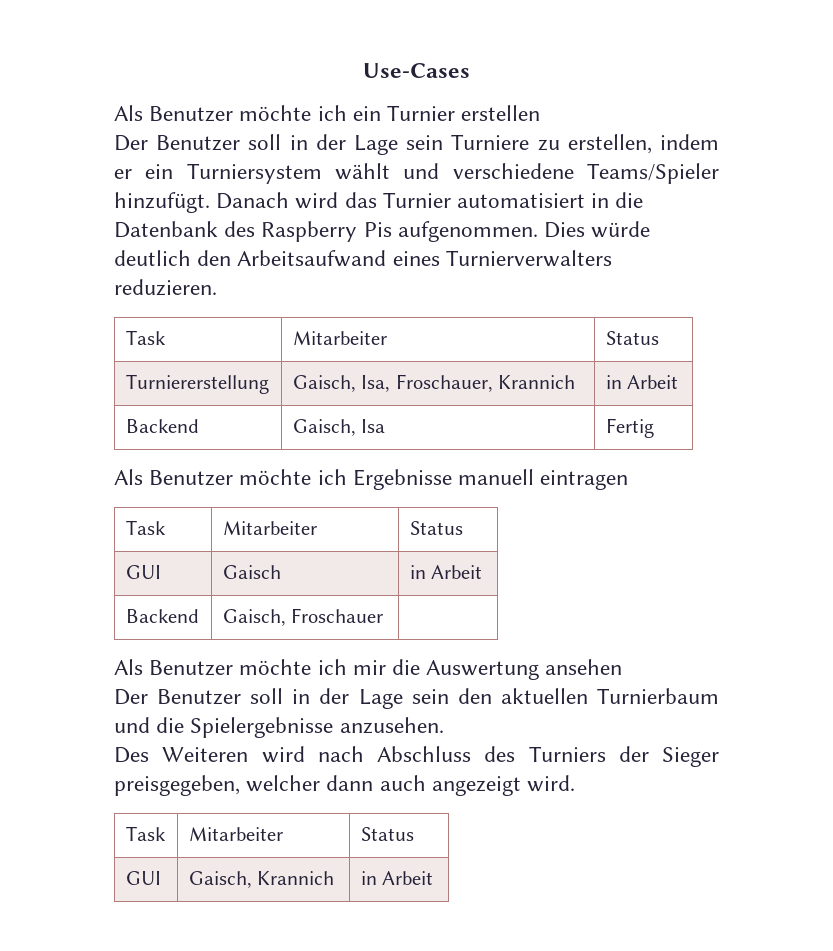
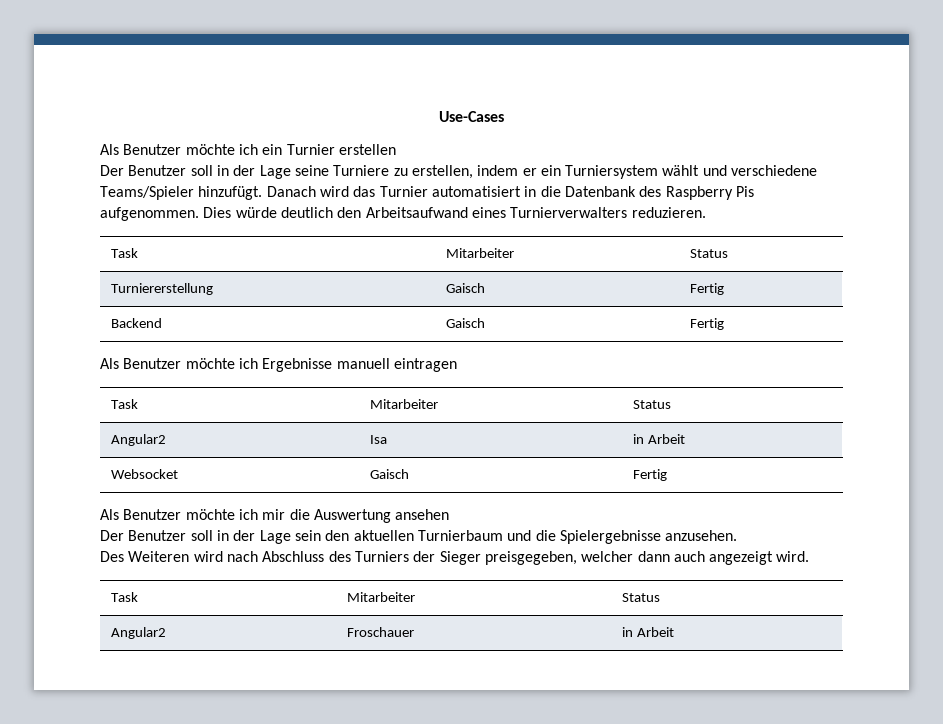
- Der Benutzer soll in der Lage sein Turniere zu erstellen, indem er ein Turniersystem wählt und verschiedene Teams/Spieler hinzufügt.
+ Der Benutzer soll in der Lage seine Turniere zu erstellen, indem er ein Turniersystem wählt und verschiedene Teams/Spieler hinzufügt.
- Turniererstellung | Gaisch, Isa, Froschauer, Krannich | in Arbeit
- Backend | Gaisch, Isa | Fertig
+ Turniererstellung | Gaisch | Fertig
+ Backend | Gaisch | Fertig
- GUI | Gaisch | in Arbeit
- Backend | Gaisch, Froschauer |
+ Angular2 | Isa | in Arbeit
+ Websocket | Gaisch | Fertig
- GUI | Gaisch, Krannich | in Arbeit
+ Angular2 | Froschauer | in Arbeit

